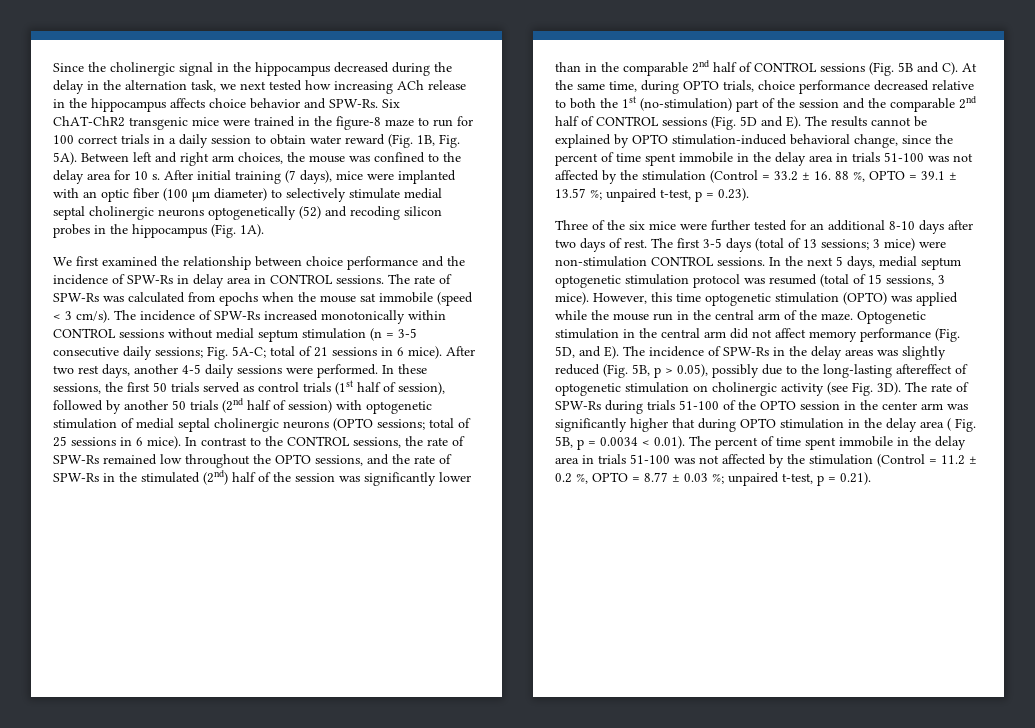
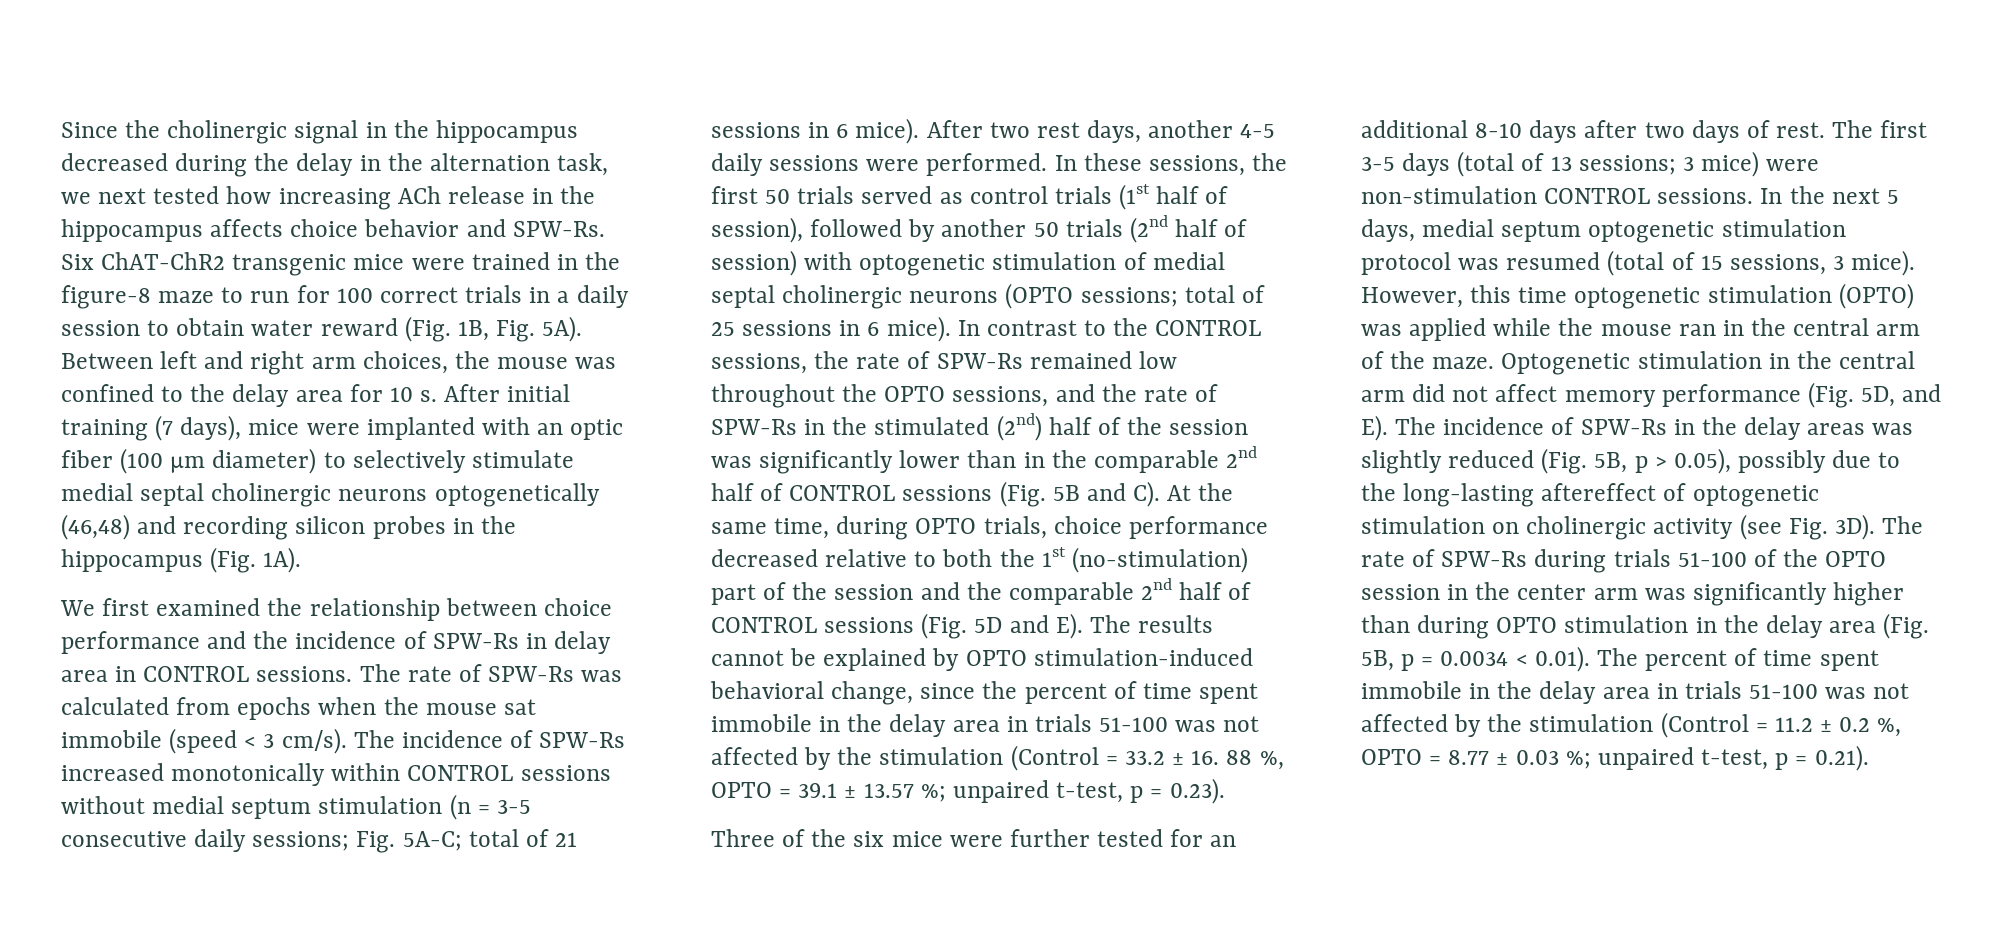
- After initial training (7 days), mice were implanted with an optic fiber (100 µm diameter) to selectively stimulate medial septal cholinergic neurons optogenetically (52) and recoding silicon probes in the hippocampus (Fig. 1A).
+ After initial training (7 days), mice were implanted with an optic fiber (100 µm diameter) to selectively stimulate medial septal cholinergic neurons optogenetically (46,48) and recording silicon probes in the hippocampus (Fig. 1A).
- However, this time optogenetic stimulation (OPTO) was applied while the mouse run in the central arm of the maze.
+ However, this time optogenetic stimulation (OPTO) was applied while the mouse ran in the central arm of the maze.
- The rate of SPW-Rs during trials 51-100 of the OPTO session in the center arm was significantly higher that during OPTO stimulation in the delay area ( Fig. 5B, p = 0.0034 < 0.01). The percent of time spent immobile in the delay area in trials 51-100 was not affected by the stimulation (Control = 11.2 ± 0.2 %, OPTO = 8.77 ± 0.03 %;
+ The rate of SPW-Rs during trials 51-100 of the OPTO session in the center arm was significantly higher than during OPTO stimulation in the delay area (Fig. 5B, p = 0.0034 < 0.01). The percent of time spent immobile in the delay area in trials 51-100 was not affected by the stimulation (Control = 11.2 ± 0.2 %, OPTO = 8.77 ± 0.03 %;

